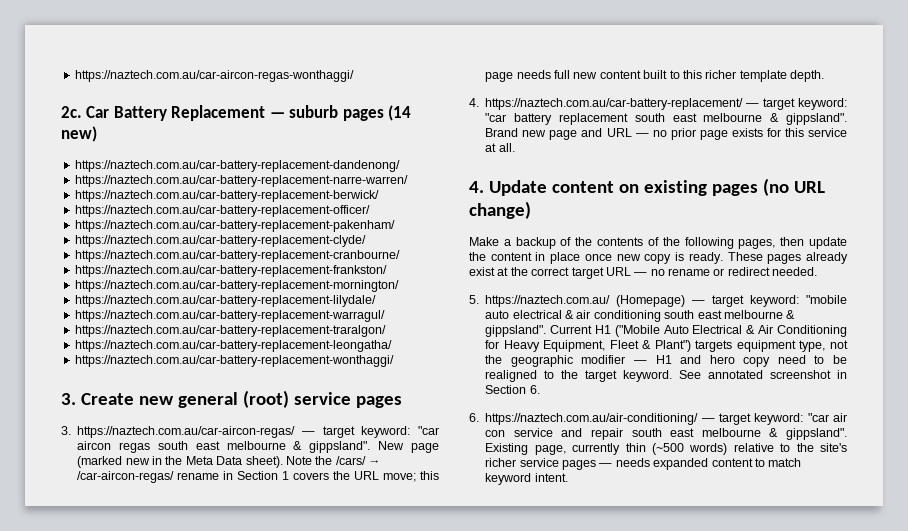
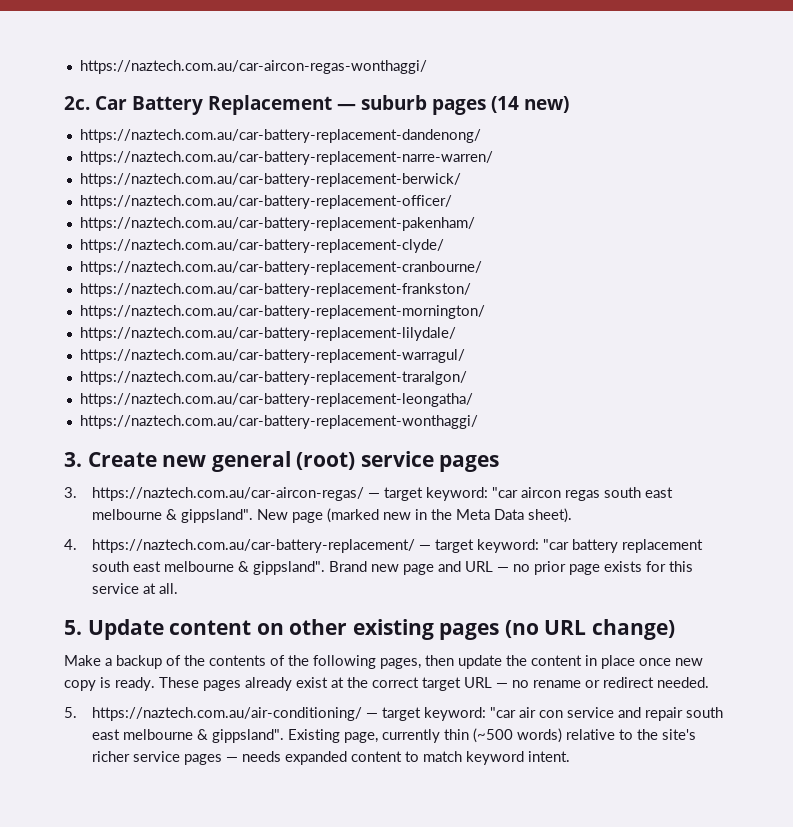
- Note the /cars/ → /car-aircon-regas/ rename in Section 1 covers the URL move; this page needs full new content built to this richer template depth.
- 4. Update content on existing pages (no URL change)
+ 5. Update content on other existing pages (no URL change)
- 5. https://naztech.com.au/ (Homepage) — target keyword: "mobile auto electrical & air conditioning south east melbourne & gippsland". Current H1 ("Mobile Auto Electrical & Air Conditioning for Heavy Equipment, Fleet & Plant") targets equipment type, not the geographic modifier — H1 and hero copy need to be realigned to the target keyword. See annotated screenshot in Section 6.
- 6. https://naztech.com.au/air-conditioning/ — target keyword: "car air con service and repair south east melbourne & gippsland".
+ 5. https://naztech.com.au/air-conditioning/ — target keyword: "car air con service and repair south east melbourne & gippsland".

